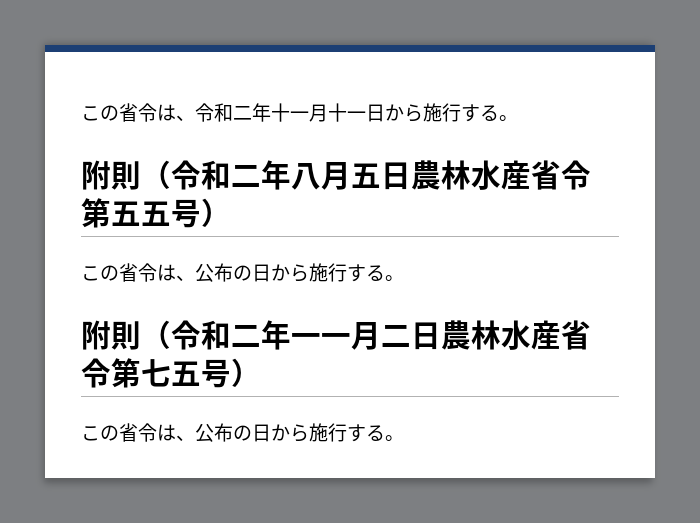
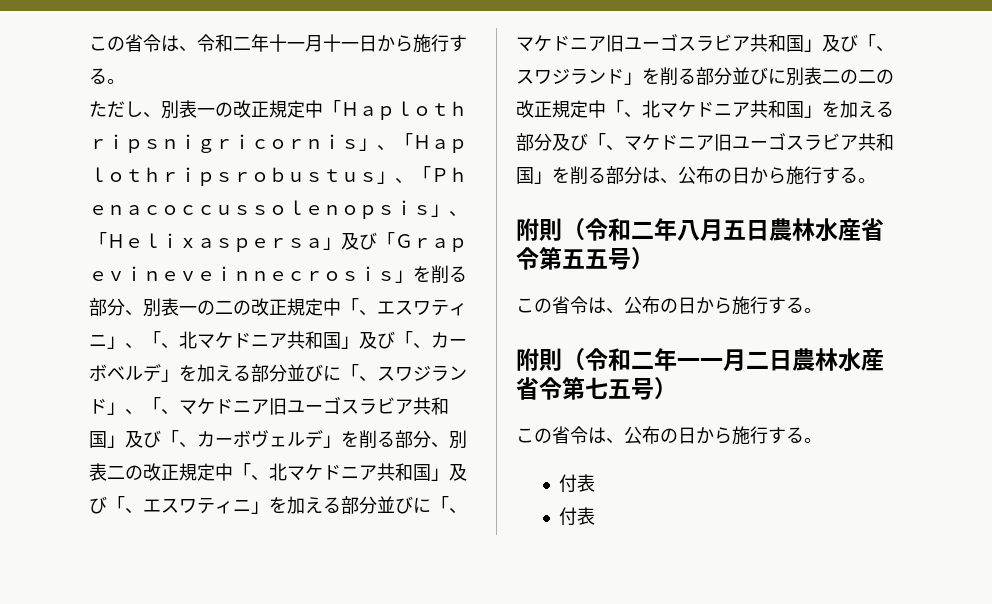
+ ただし、別表一の改正規定中「Ｈａｐｌｏｔｈｒｉｐｓｎｉｇｒｉｃｏｒｎｉｓ」、「Ｈａｐｌｏｔｈｒｉｐｓｒｏｂｕｓｔｕｓ」、「Ｐｈｅｎａｃｏｃｃｕｓｓｏｌｅｎｏｐｓｉｓ」、「Ｈｅｌｉｘａｓｐｅｒｓａ」及び「Ｇｒａｐｅｖｉｎｅｖｅｉｎｎｅｃｒｏｓｉｓ」を削る部分、別表一の二の改正規定中「、エスワティニ」、「、北マケドニア共和国」及び「、カーボベルデ」を加える部分並びに「、スワジランド」、「、マケドニア旧ユーゴスラビア共和国」及び「、カーボヴェルデ」を削る部分、別表二の改正規定中「、北マケドニア共和国」及び「、エスワティニ」を加える部分並びに「、マケドニア旧ユーゴスラビア共和国」及び「、スワジランド」を削る部分並びに別表二の二の改正規定中「、北マケドニア共和国」を加える部分及び「、マケドニア旧ユーゴスラビア共和国」を削る部分は、公布の日から施行する。
  附則（令和二年一一月二日農林水産省令第七五号）
  この省令は、公布の日から施行する。
+ 付表
+ 付表

